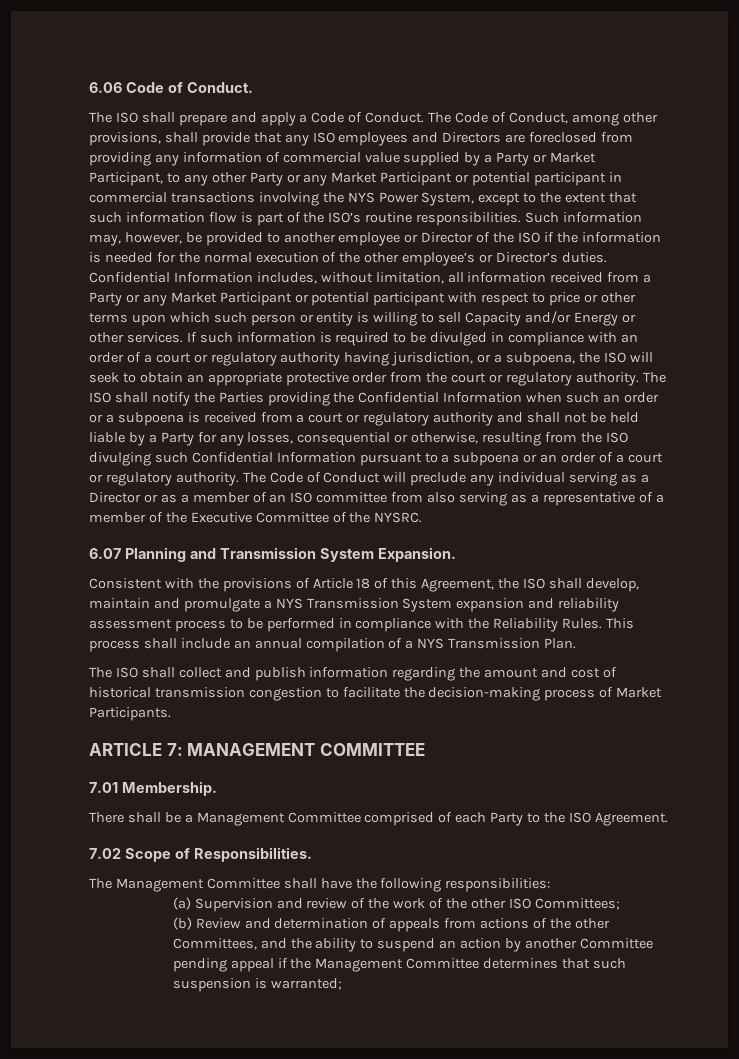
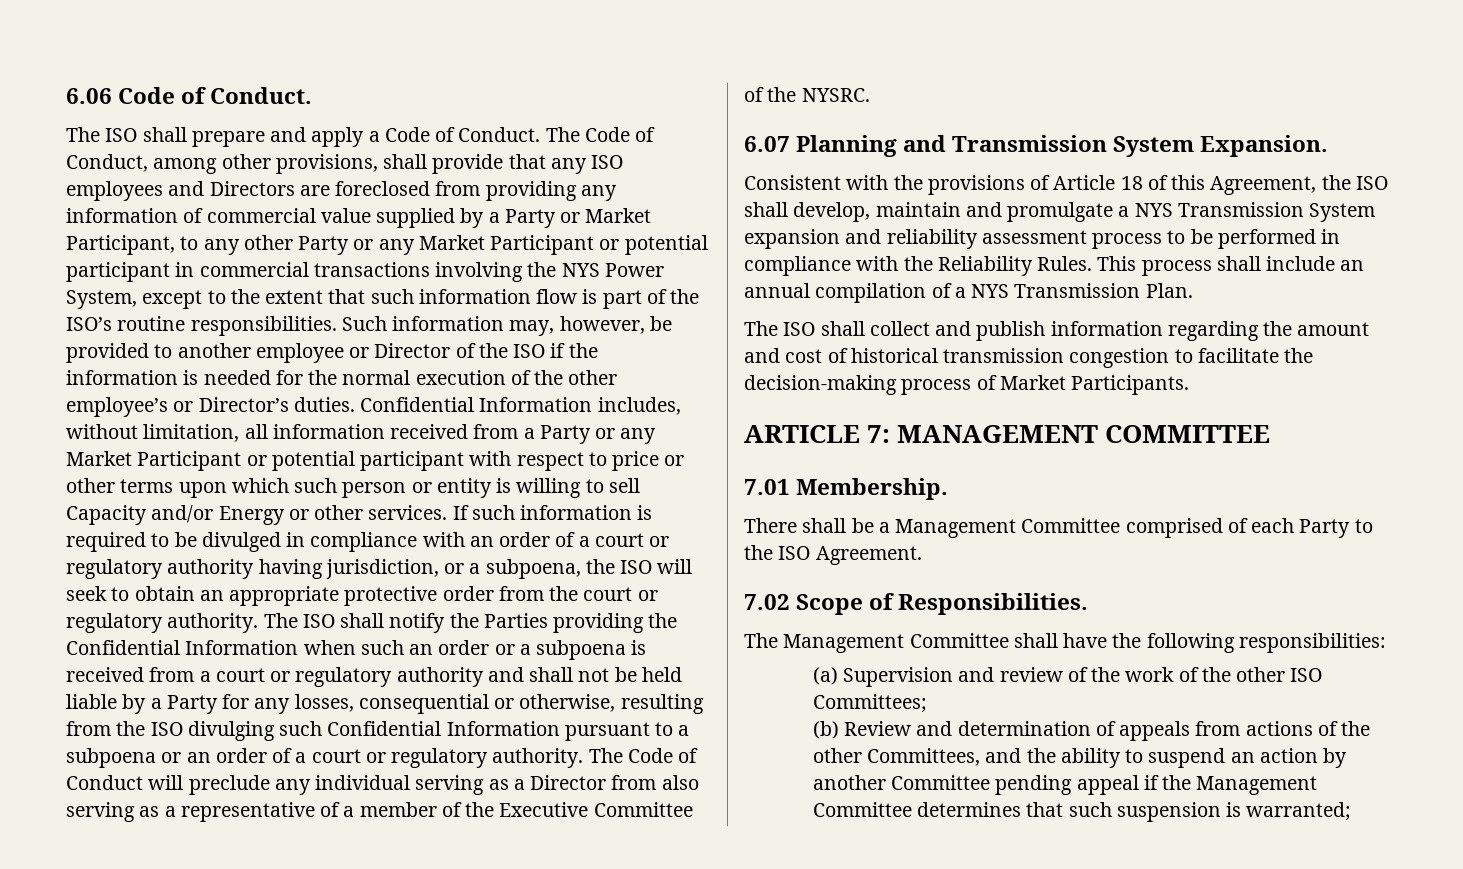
- The Code of Conduct will preclude any individual serving as a Director or as a member of an ISO committee from also serving as a representative of a member of the Executive Committee of the NYSRC.
+ The Code of Conduct will preclude any individual serving as a Director from also serving as a representative of a member of the Executive Committee of the NYSRC.

